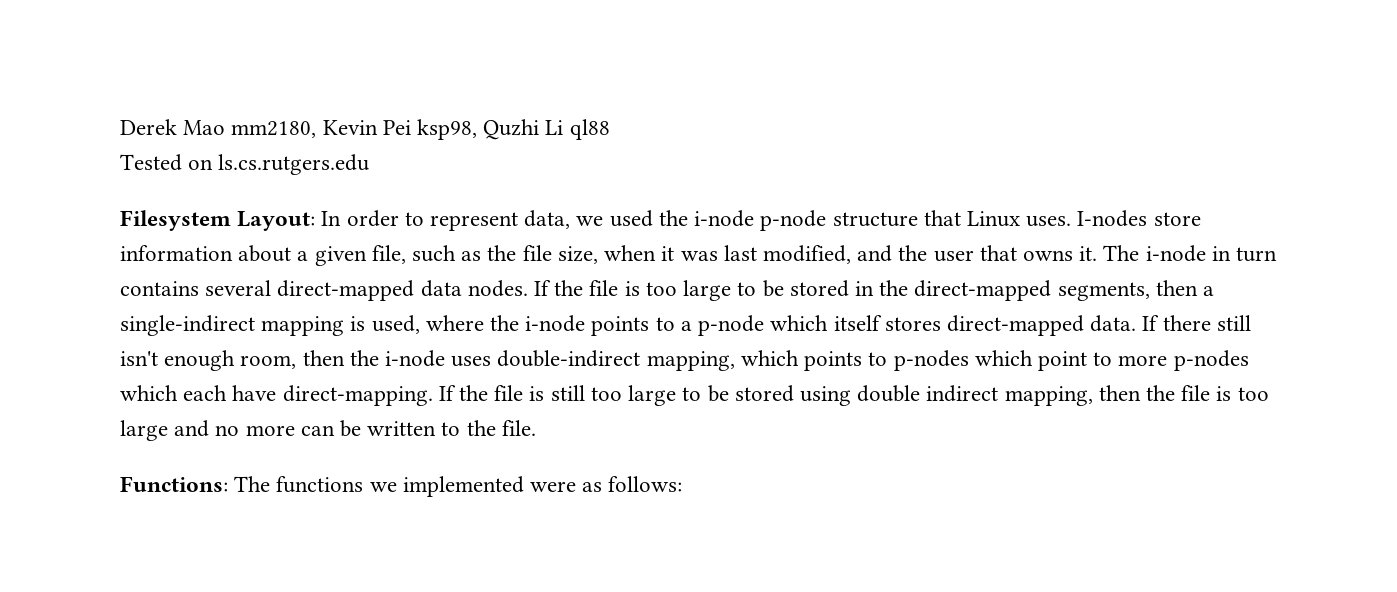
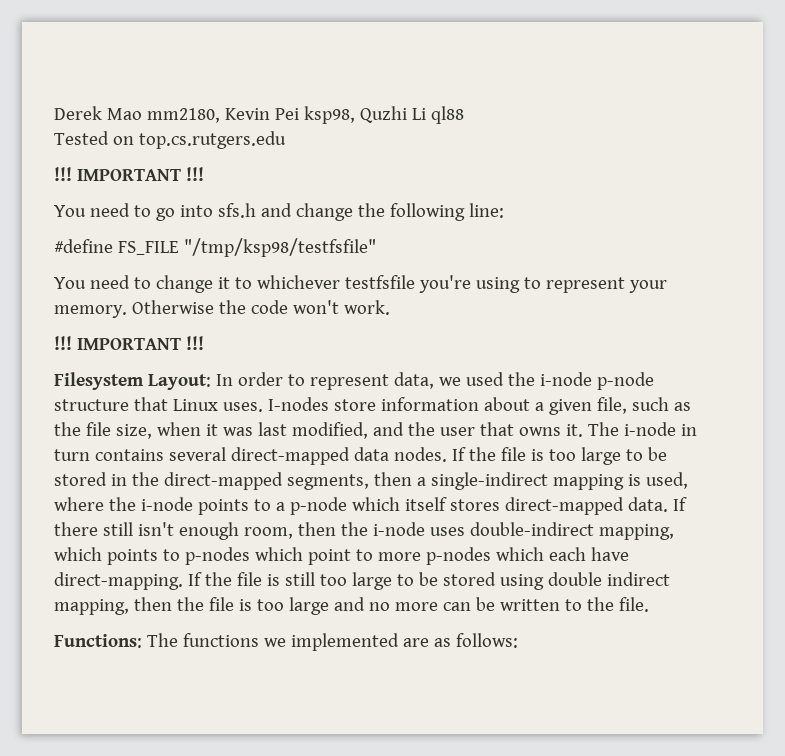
- Tested on ls.cs.rutgers.edu
+ Tested on top.cs.rutgers.edu
+ !!! IMPORTANT !!!
+ You need to go into sfs.h and change the following line:
+ #define FS_FILE "/tmp/ksp98/testfsfile"
+ You need to change it to whichever testfsfile you're using to represent your memory. Otherwise the code won't work.
+ !!! IMPORTANT !!!
- Functions: The functions we implemented were as follows:
+ Functions: The functions we implemented are as follows:

